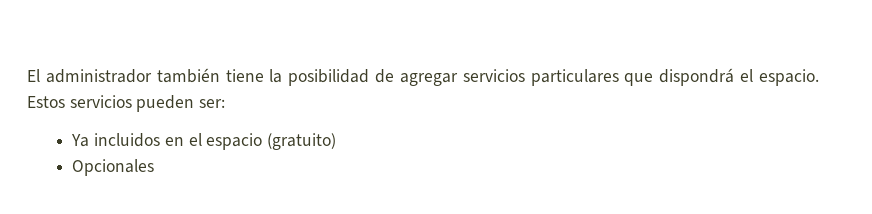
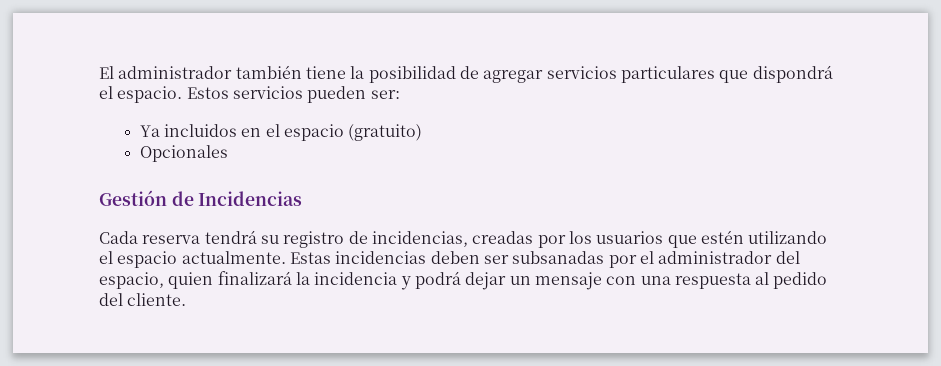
+ Gestión de Incidencias
+ Cada reserva tendrá su registro de incidencias, creadas por los usuarios que estén utilizando el espacio actualmente. Estas incidencias deben ser subsanadas por el administrador del espacio, quien finalizará la incidencia y podrá dejar un mensaje con una respuesta al pedido del cliente.

